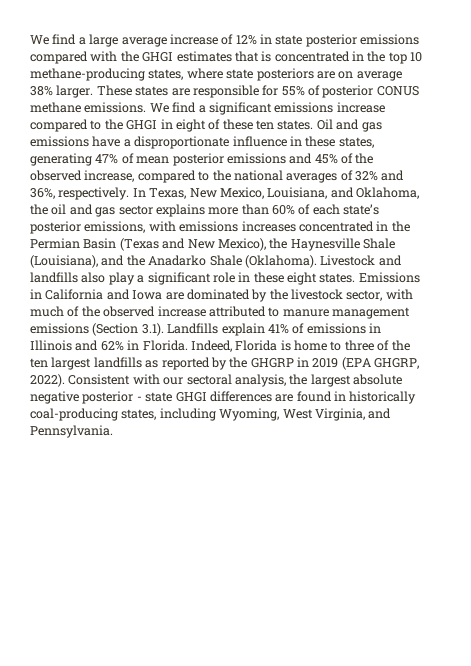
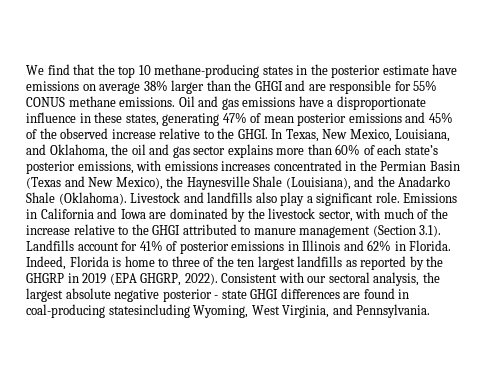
- We find a large average increase of 12% in state posterior emissions compared with the GHGI estimates that is concentrated in the top 10 methane-producing states, where state posteriors are on average 38% larger. These states are responsible for 55% of posterior CONUS methane emissions.
+ We find that the top 10 methane-producing states in the posterior estimate have emissions on average 38% larger than the GHGI and are responsible for 55% CONUS methane emissions.
- We find a significant emissions increase compared to the GHGI in eight of these ten states.
- Oil and gas emissions have a disproportionate influence in these states, generating 47% of mean posterior emissions and 45% of the observed increase, compared to the national averages of 32% and 36%, respectively.
+ Oil and gas emissions have a disproportionate influence in these states, generating 47% of mean posterior emissions and 45% of the observed increase relative to the GHGI.
- Livestock and landfills also play a significant role in these eight states.
+ Livestock and landfills also play a significant role.
- Emissions in California and Iowa are dominated by the livestock sector, with much of the observed increase attributed to manure management emissions (Section 3.1). Landfills explain 41% of emissions in Illinois and 62% in Florida.
+ Emissions in California and Iowa are dominated by the livestock sector, with much of the increase relative to the GHGI attributed to manure management (Section 3.1). Landfills account for 41% of posterior emissions in Illinois and 62% in Florida.
- Consistent with our sectoral analysis, the largest absolute negative posterior - state GHGI differences are found in historically coal-producing states, including Wyoming, West Virginia, and Pennsylvania.
+ Consistent with our sectoral analysis, the largest absolute negative posterior - state GHGI differences are found in coal-producing statesincluding Wyoming, West Virginia, and Pennsylvania.

